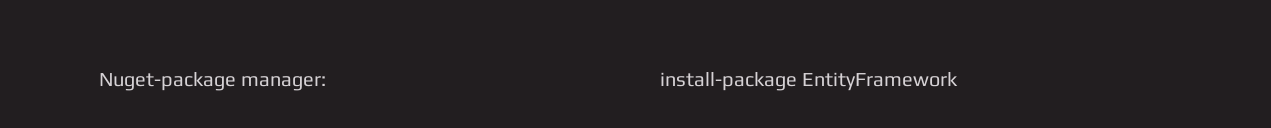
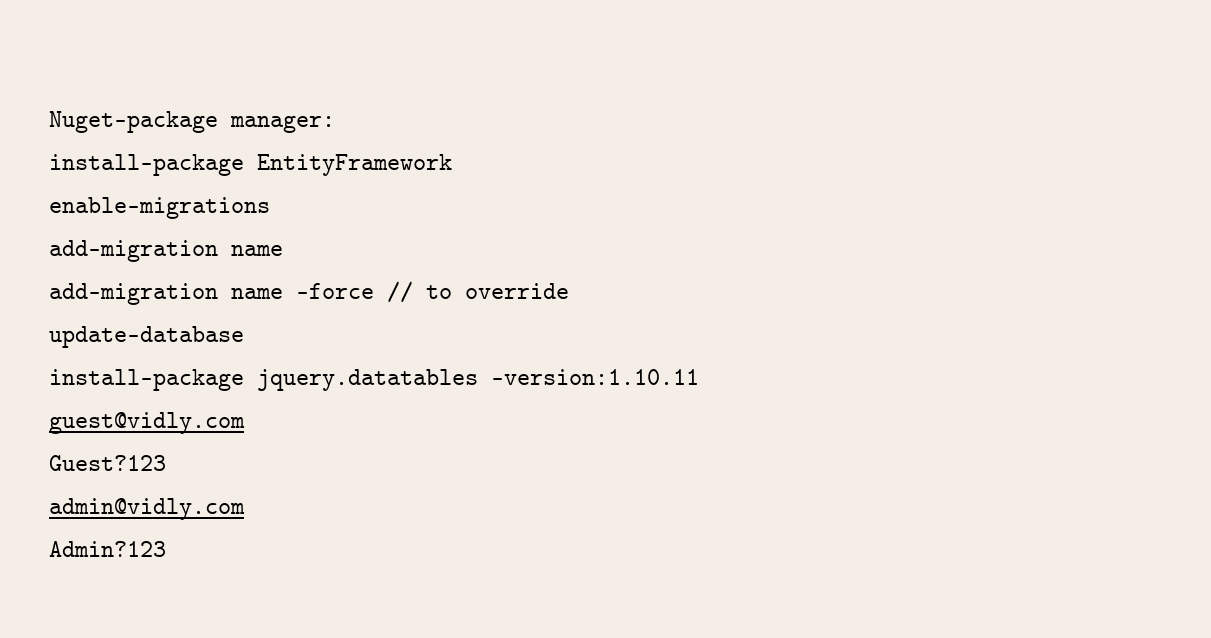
+ enable-migrations
+ add-migration name
+ add-migration name -force // to override
+ update-database
+ install-package jquery.datatables -version:1.10.11
+ guest@vidly.com
+ Guest?123
+ admin@vidly.com
+ Admin?123

